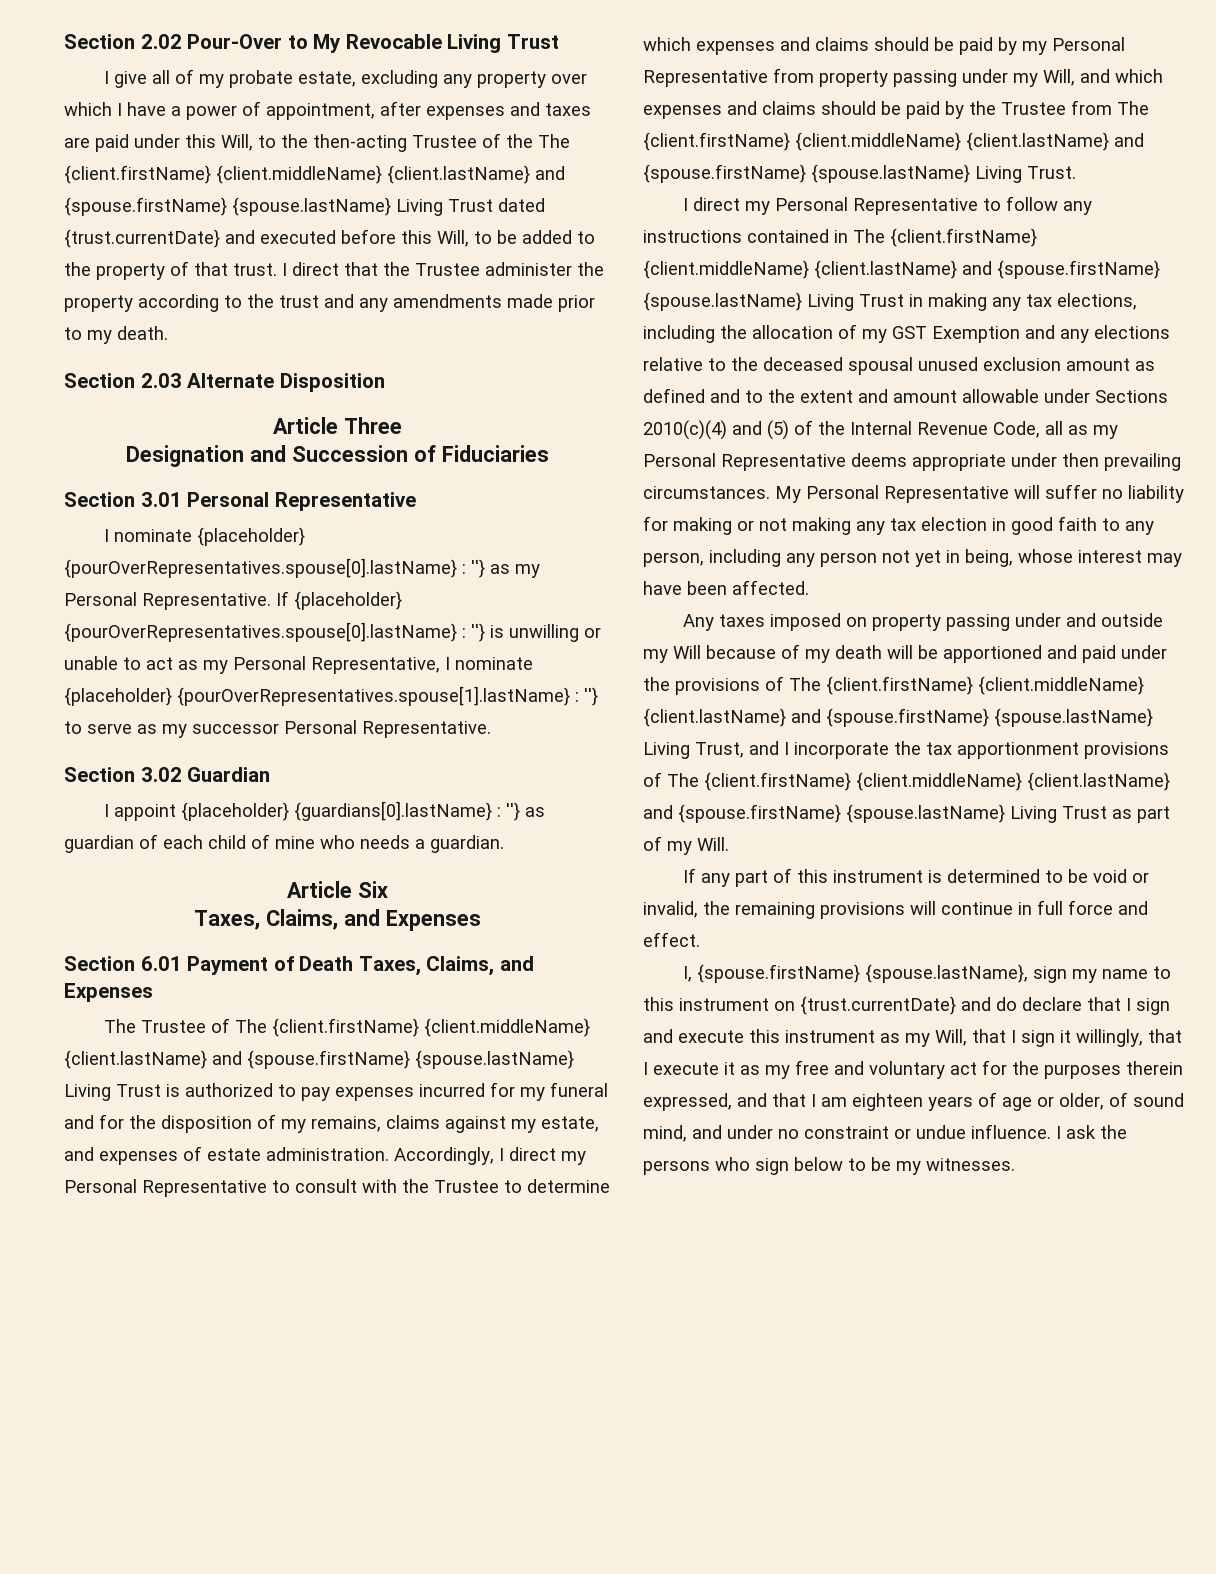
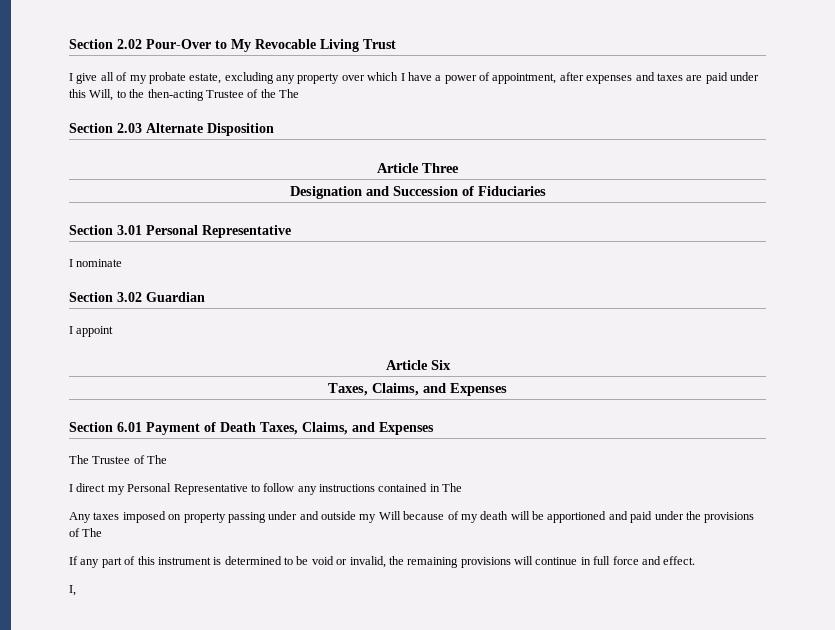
- I give all of my probate estate, excluding any property over which I have a power of appointment, after expenses and taxes are paid under this Will, to the then-acting Trustee of the The {client.firstName} {client.middleName} {client.lastName} and {spouse.firstName} {spouse.lastName} Living Trust dated {trust.currentDate} and executed before this Will, to be added to the property of that trust. I direct that the Trustee administer the property according to the trust and any amendments made prior to my death.
+ I give all of my probate estate, excluding any property over which I have a power of appointment, after expenses and taxes are paid under this Will, to the then-acting Trustee of the The
- I nominate {placeholder} {pourOverRepresentatives.spouse[0].lastName} : ''} as my Personal Representative. If {placeholder} {pourOverRepresentatives.spouse[0].lastName} : ''} is unwilling or unable to act as my Personal Representative, I nominate {placeholder} {pourOverRepresentatives.spouse[1].lastName} : ''} to serve as my successor Personal Representative.
+ I nominate
- I appoint {placeholder} {guardians[0].lastName} : ''} as guardian of each child of mine who needs a guardian.
+ I appoint
- The Trustee of The {client.firstName} {client.middleName} {client.lastName} and {spouse.firstName} {spouse.lastName} Living Trust is authorized to pay expenses incurred for my funeral and for the disposition of my remains, claims against my estate, and expenses of estate administration. Accordingly, I direct my Personal Representative to consult with the Trustee to determine which expenses and claims should be paid by my Personal Representative from property passing under my Will, and which expenses and claims should be paid by the Trustee from The {client.firstName} {client.middleName} {client.lastName} and {spouse.firstName} {spouse.lastName} Living Trust.
+ The Trustee of The
- I direct my Personal Representative to follow any instructions contained in The {client.firstName} {client.middleName} {client.lastName} and {spouse.firstName} {spouse.lastName} Living Trust in making any tax elections, including the allocation of my GST Exemption and any elections relative to the deceased spousal unused exclusion amount as defined and to the extent and amount allowable under Sections 2010(c)(4) and (5) of the Internal Revenue Code, all as my Personal Representative deems appropriate under then prevailing circumstances. My Personal Representative will suffer no liability for making or not making any tax election in good faith to any person, including any person not yet in being, whose interest may have been affected.
+ I direct my Personal Representative to follow any instructions contained in The
- Any taxes imposed on property passing under and outside my Will because of my death will be apportioned and paid under the provisions of The {client.firstName} {client.middleName} {client.lastName} and {spouse.firstName} {spouse.lastName} Living Trust, and I incorporate the tax apportionment provisions of The {client.firstName} {client.middleName} {client.lastName} and {spouse.firstName} {spouse.lastName} Living Trust as part of my Will.
+ Any taxes imposed on property passing under and outside my Will because of my death will be apportioned and paid under the provisions of The
- I, {spouse.firstName} {spouse.lastName}, sign my name to this instrument on {trust.currentDate} and do declare that I sign and execute this instrument as my Will, that I sign it willingly, that I execute it as my free and voluntary act for the purposes therein expressed, and that I am eighteen years of age or older, of sound mind, and under no constraint or undue influence. I ask the persons who sign below to be my witnesses.
+ I,

